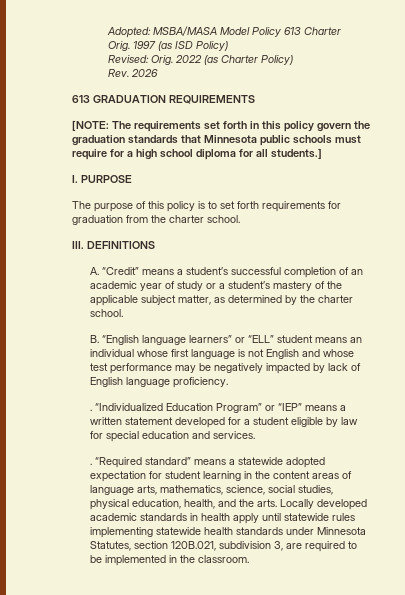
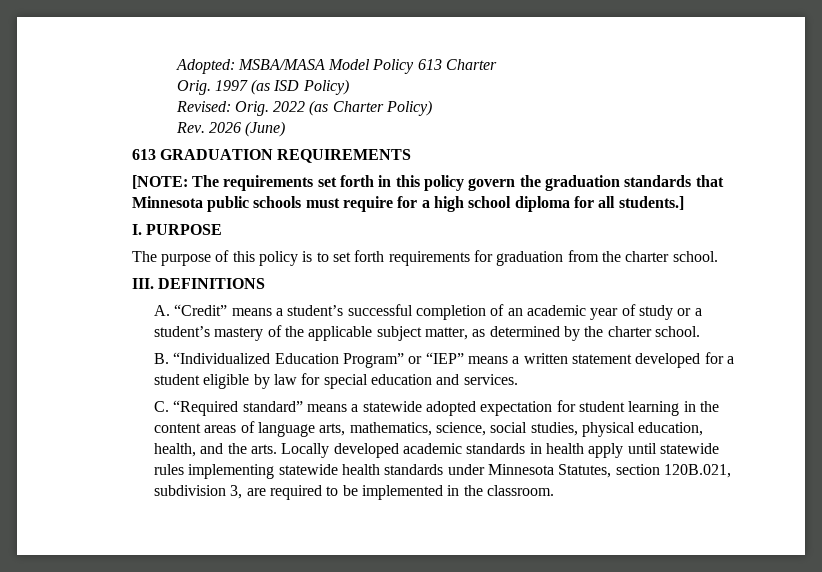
- Rev. 2026
+ Rev. 2026 (June)
- B. “English language learners” or “ELL” student means an individual whose first language is not English and whose test performance may be negatively impacted by lack of English language proficiency.
- . “Individualized Education Program” or “IEP” means a written statement developed for a student eligible by law for special education and services.
+ B. “Individualized Education Program” or “IEP” means a written statement developed for a student eligible by law for special education and services.
- . “Required standard” means a statewide adopted expectation for student learning in the content areas of language arts, mathematics, science, social studies, physical education, health, and the arts. Locally developed academic standards in health apply until statewide rules implementing statewide health standards under Minnesota Statutes, section 120B.021, subdivision 3, are required to be implemented in the classroom.
+ C. “Required standard” means a statewide adopted expectation for student learning in the content areas of language arts, mathematics, science, social studies, physical education, health, and the arts. Locally developed academic standards in health apply until statewide rules implementing statewide health standards under Minnesota Statutes, section 120B.021, subdivision 3, are required to be implemented in the classroom.

